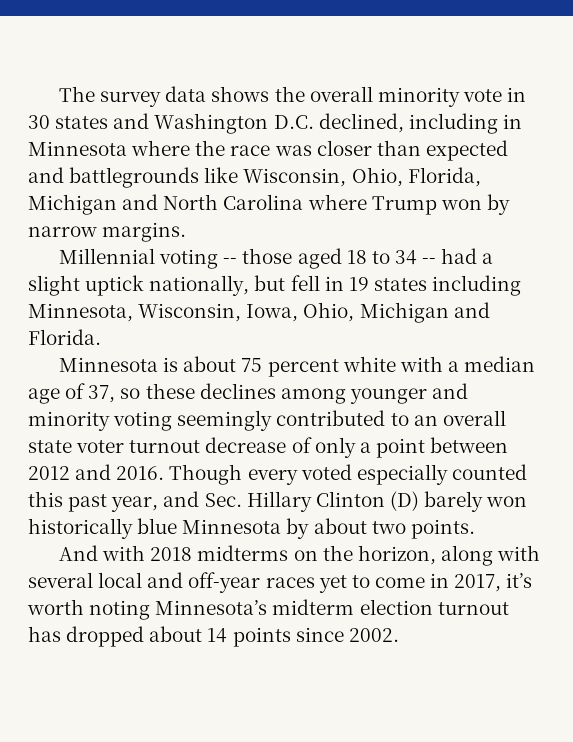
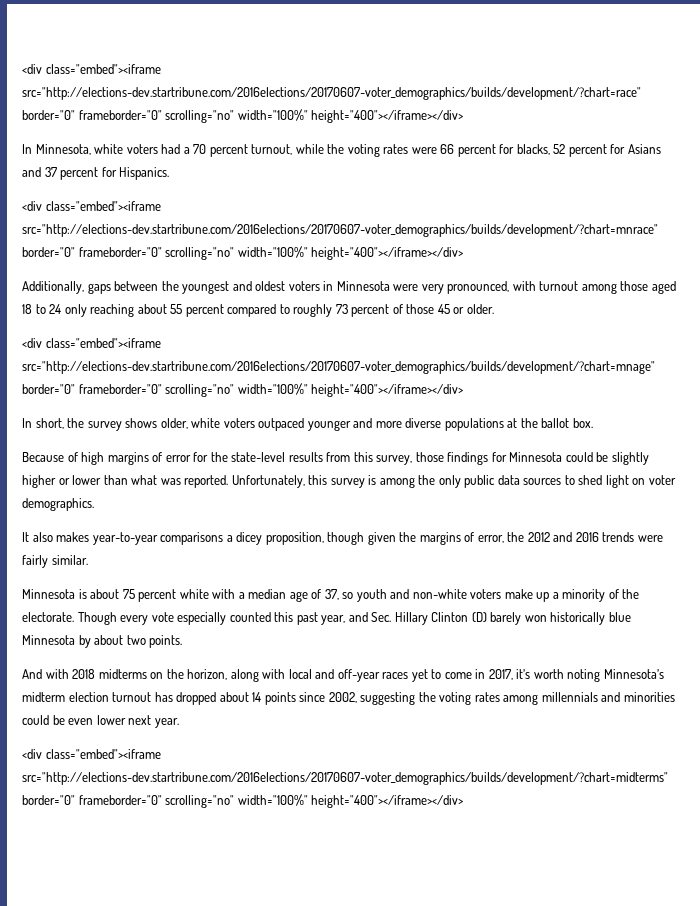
- The survey data shows the overall minority vote in 30 states and Washington D.C. declined, including in Minnesota where the race was closer than expected and battlegrounds like Wisconsin, Ohio, Florida, Michigan and North Carolina where Trump won by narrow margins.
- Millennial voting -- those aged 18 to 34 -- had a slight uptick nationally, but fell in 19 states including Minnesota, Wisconsin, Iowa, Ohio, Michigan and Florida.
+ <div class="embed"><iframe src="http://elections-dev.startribune.com/2016elections/20170607-voter_demographics/builds/development/?chart=race" border="0" frameborder="0" scrolling="no" width="100%" height="400"></iframe></div>
+ In Minnesota, white voters had a 70 percent turnout, while the voting rates were 66 percent for blacks, 52 percent for Asians and 37 percent for Hispanics.
+ <div class="embed"><iframe src="http://elections-dev.startribune.com/2016elections/20170607-voter_demographics/builds/development/?chart=mnrace" border="0" frameborder="0" scrolling="no" width="100%" height="400"></iframe></div>
+ Additionally, gaps between the youngest and oldest voters in Minnesota were very pronounced, with turnout among those aged 18 to 24 only reaching about 55 percent compared to roughly 73 percent of those 45 or older.
+ <div class="embed"><iframe src="http://elections-dev.startribune.com/2016elections/20170607-voter_demographics/builds/development/?chart=mnage" border="0" frameborder="0" scrolling="no" width="100%" height="400"></iframe></div>
+ In short, the survey shows older, white voters outpaced younger and more diverse populations at the ballot box.
+ Because of high margins of error for the state-level results from this survey, those findings for Minnesota could be slightly higher or lower than what was reported. Unfortunately, this survey is among the only public data sources to shed light on voter demographics.
+ It also makes year-to-year comparisons a dicey proposition, though given the margins of error, the 2012 and 2016 trends were fairly similar.
- Minnesota is about 75 percent white with a median age of 37, so these declines among younger and minority voting seemingly contributed to an overall state voter turnout decrease of only a point between 2012 and 2016.
+ Minnesota is about 75 percent white with a median age of 37, so youth and non-white voters make up a minority of the electorate.
- Though every voted especially counted this past year, and Sec. Hillary Clinton (D) barely won historically blue Minnesota by about two points.
+ Though every vote especially counted this past year, and Sec. Hillary Clinton (D) barely won historically blue Minnesota by about two points.
- And with 2018 midterms on the horizon, along with several local and off-year races yet to come in 2017, it’s worth noting Minnesota’s midterm election turnout has dropped about 14 points since 2002.
+ And with 2018 midterms on the horizon, along with local and off-year races yet to come in 2017, it’s worth noting Minnesota’s midterm election turnout has dropped about 14 points since 2002, suggesting the voting rates among millennials and minorities could be even lower next year.
+ <div class="embed"><iframe src="http://elections-dev.startribune.com/2016elections/20170607-voter_demographics/builds/development/?chart=midterms" border="0" frameborder="0" scrolling="no" width="100%" height="400"></iframe></div>

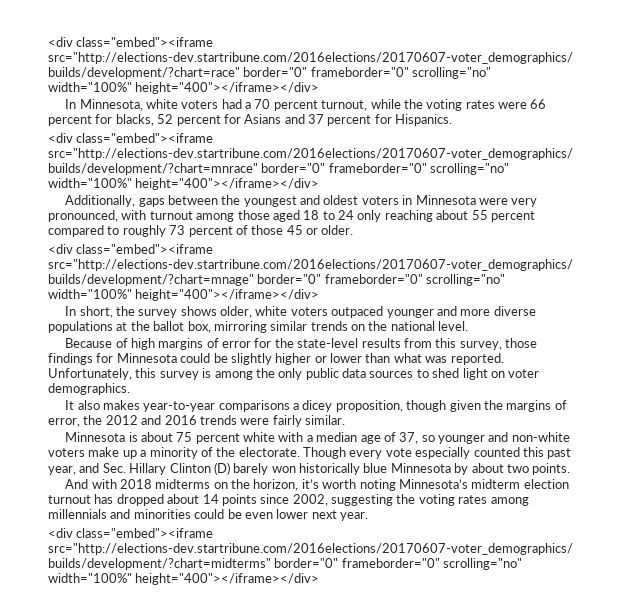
- In short, the survey shows older, white voters outpaced younger and more diverse populations at the ballot box.
+ In short, the survey shows older, white voters outpaced younger and more diverse populations at the ballot box, mirroring similar trends on the national level.
- Minnesota is about 75 percent white with a median age of 37, so youth and non-white voters make up a minority of the electorate.
+ Minnesota is about 75 percent white with a median age of 37, so younger and non-white voters make up a minority of the electorate.
- And with 2018 midterms on the horizon, along with local and off-year races yet to come in 2017, it’s worth noting Minnesota’s midterm election turnout has dropped about 14 points since 2002, suggesting the voting rates among millennials and minorities could be even lower next year.
+ And with 2018 midterms on the horizon, it’s worth noting Minnesota’s midterm election turnout has dropped about 14 points since 2002, suggesting the voting rates among millennials and minorities could be even lower next year.

